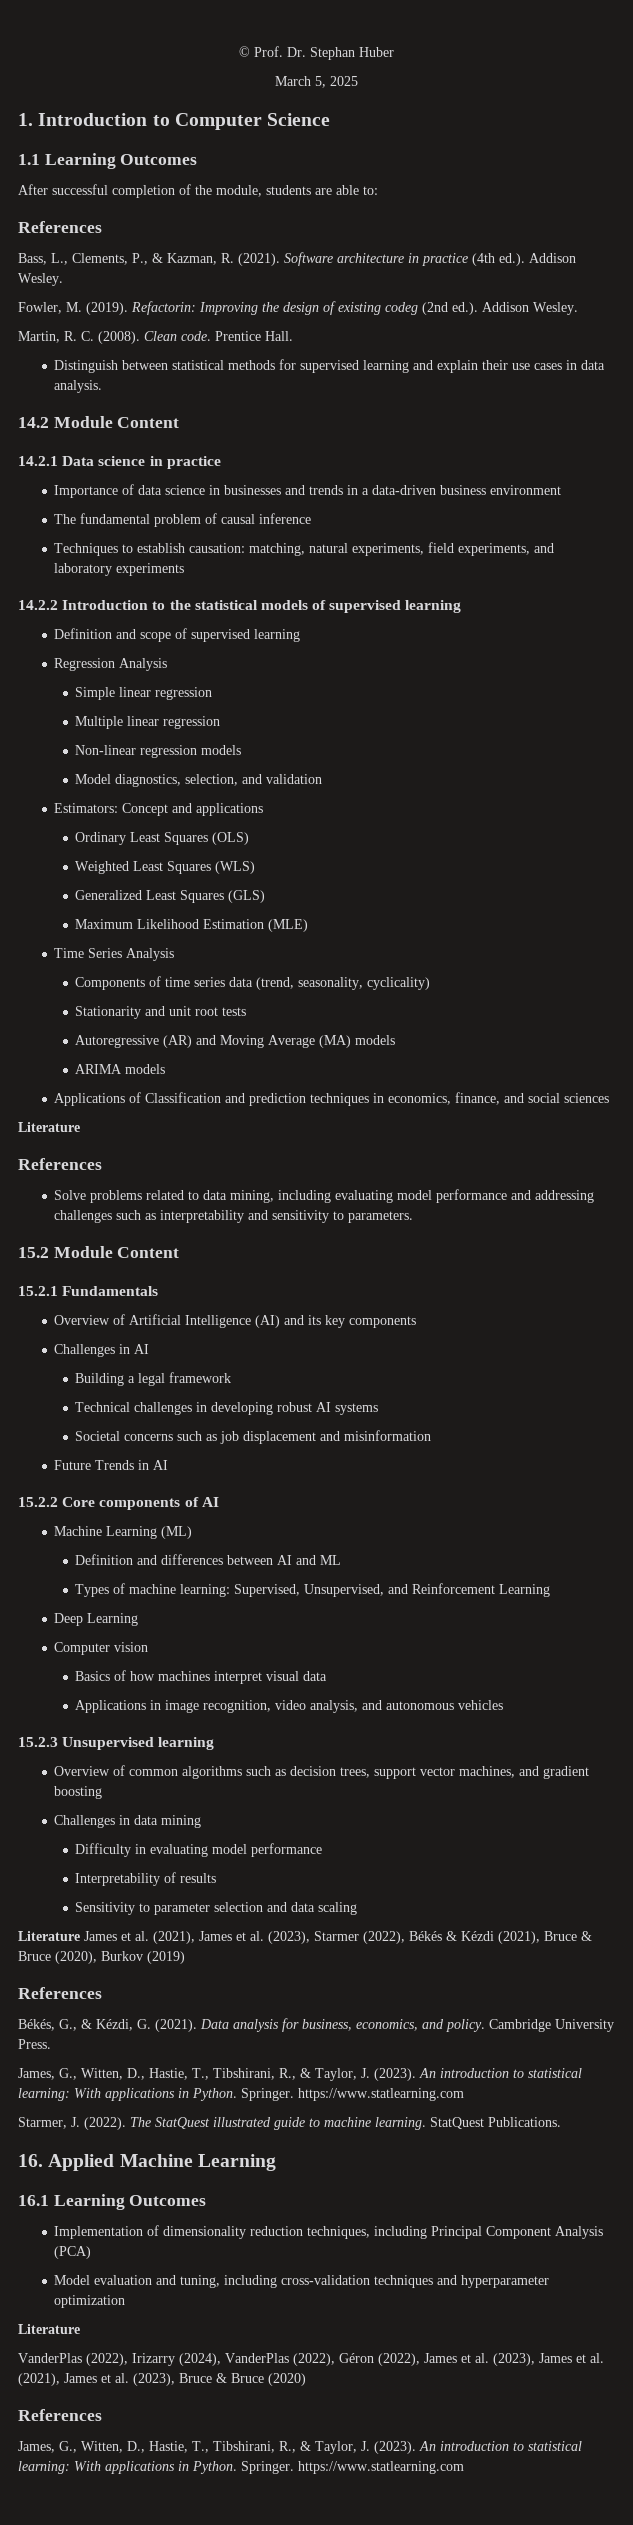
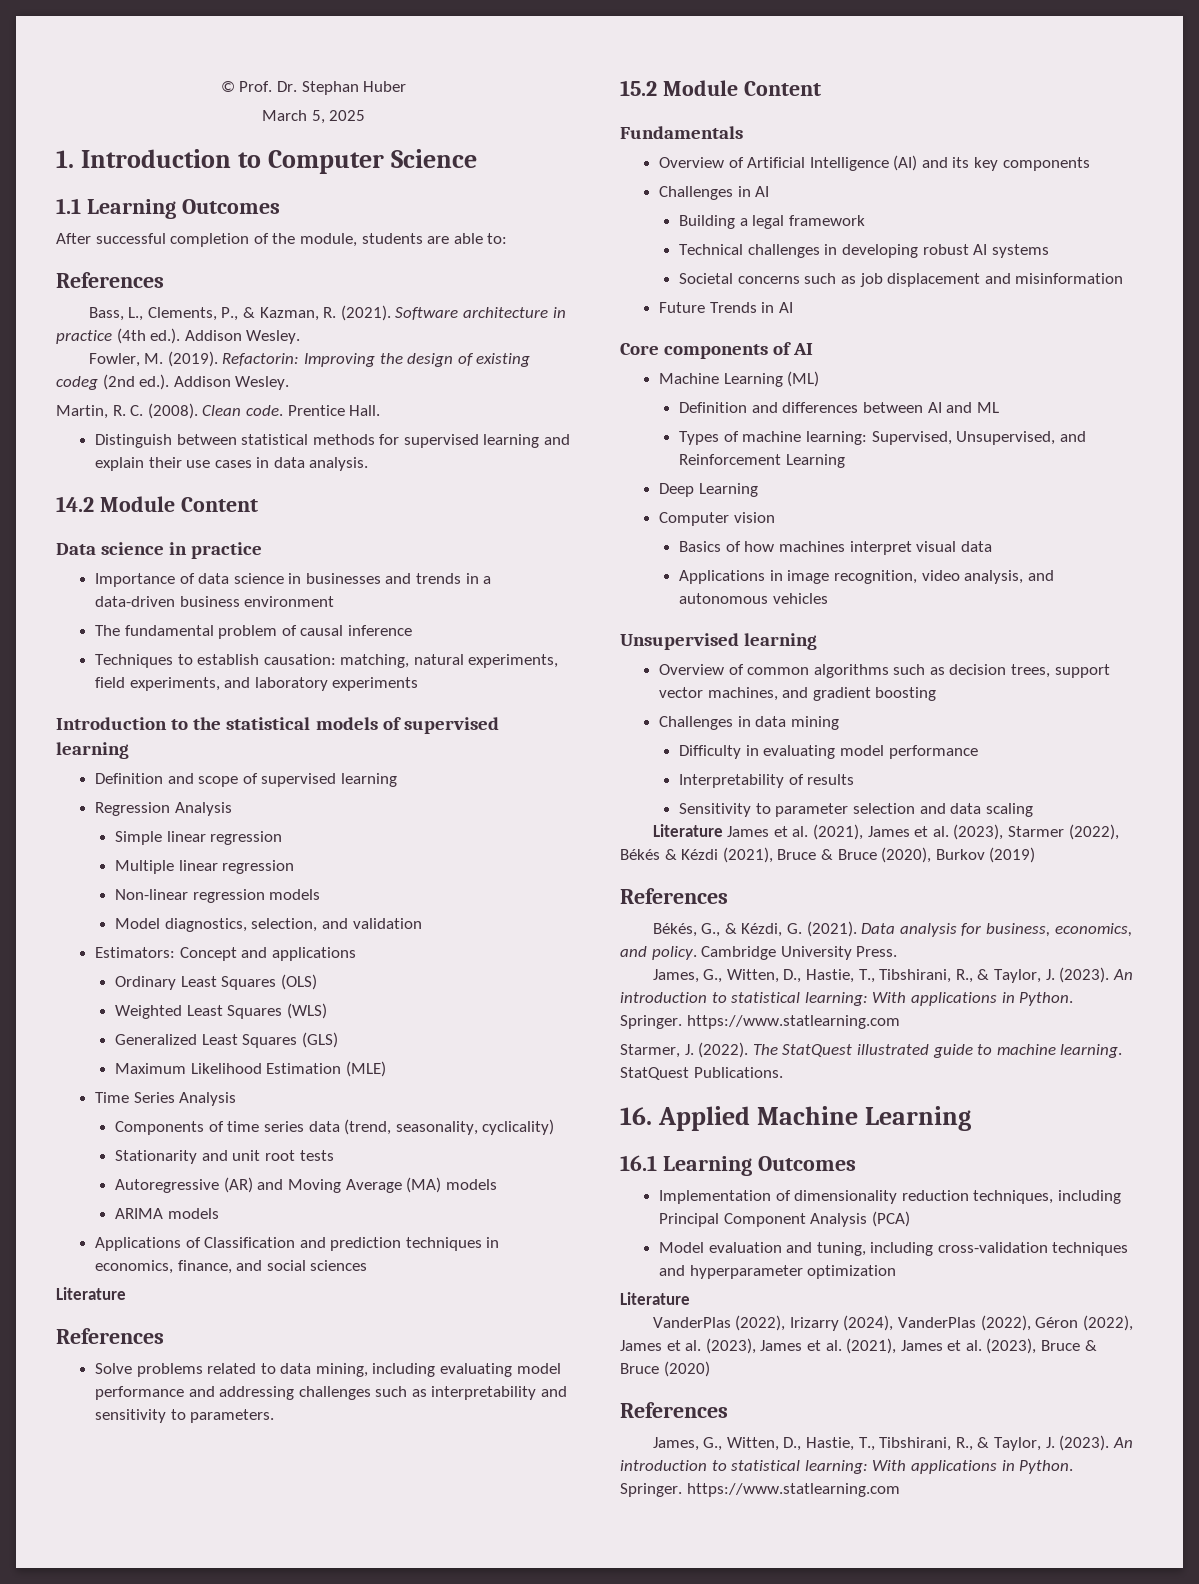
- 14.2.1 Data science in practice
+ Data science in practice
- 14.2.2 Introduction to the statistical models of supervised learning
+ Introduction to the statistical models of supervised learning
- 15.2.1 Fundamentals
+ Fundamentals
- 15.2.2 Core components of AI
+ Core components of AI
- 15.2.3 Unsupervised learning
+ Unsupervised learning

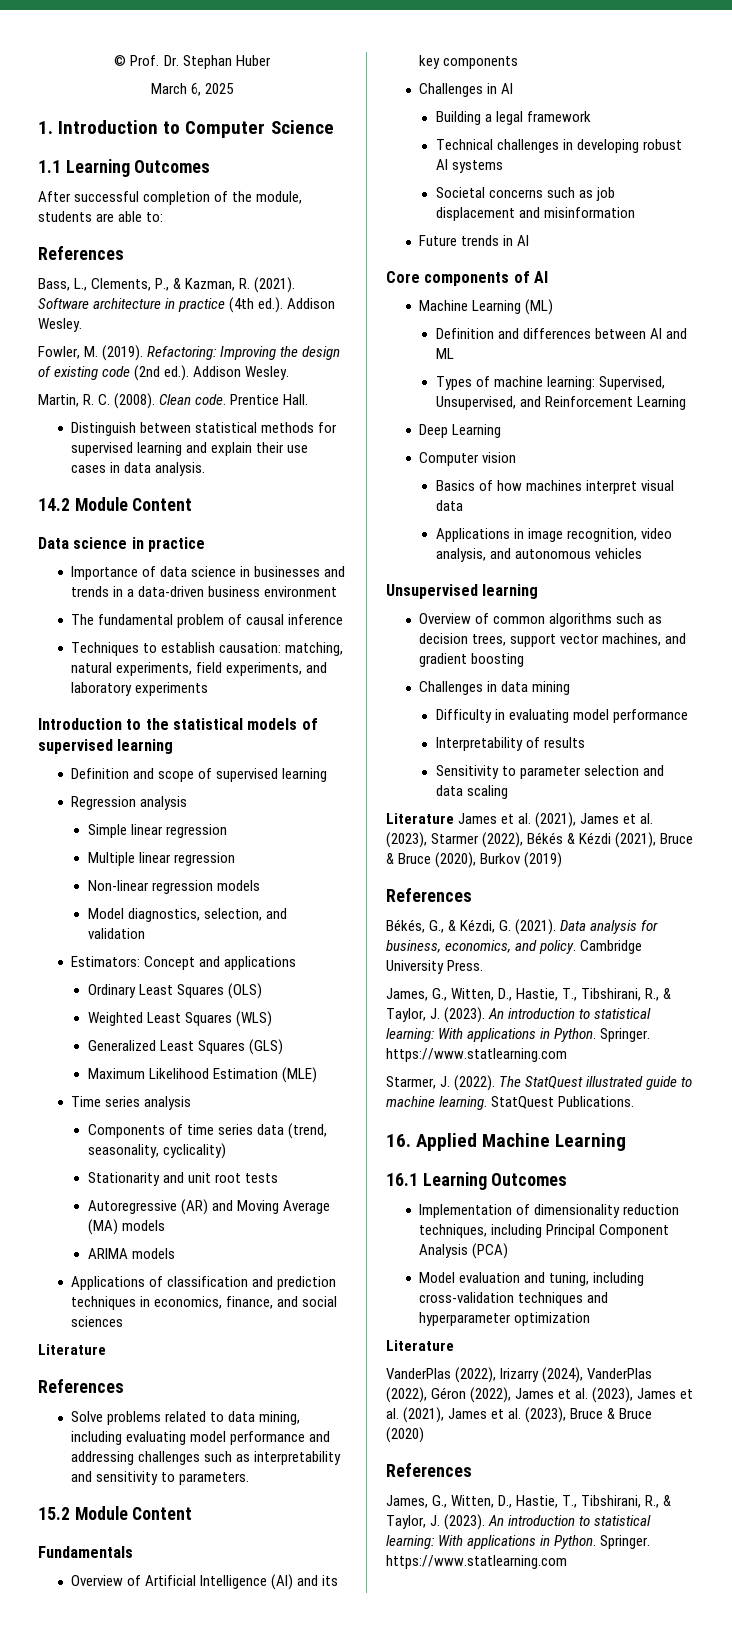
- March 5, 2025
+ March 6, 2025
- Refactorin: Improving the design of existing codeg (2nd ed.). Addison Wesley.
+ Refactoring: Improving the design of existing code (2nd ed.). Addison Wesley.
- Regression Analysis
+ Regression analysis
- Time Series Analysis
+ Time series analysis
- Applications of Classification and prediction techniques in economics, finance, and social sciences
+ Applications of classification and prediction techniques in economics, finance, and social sciences
- Future Trends in AI
+ Future trends in AI

